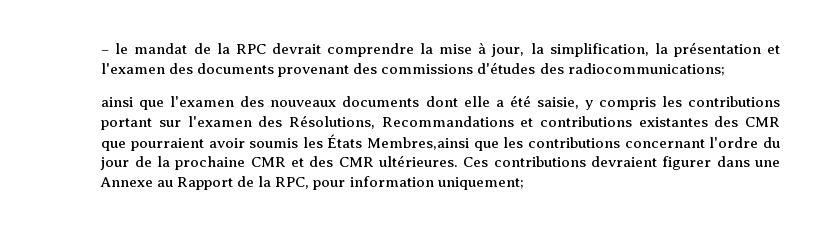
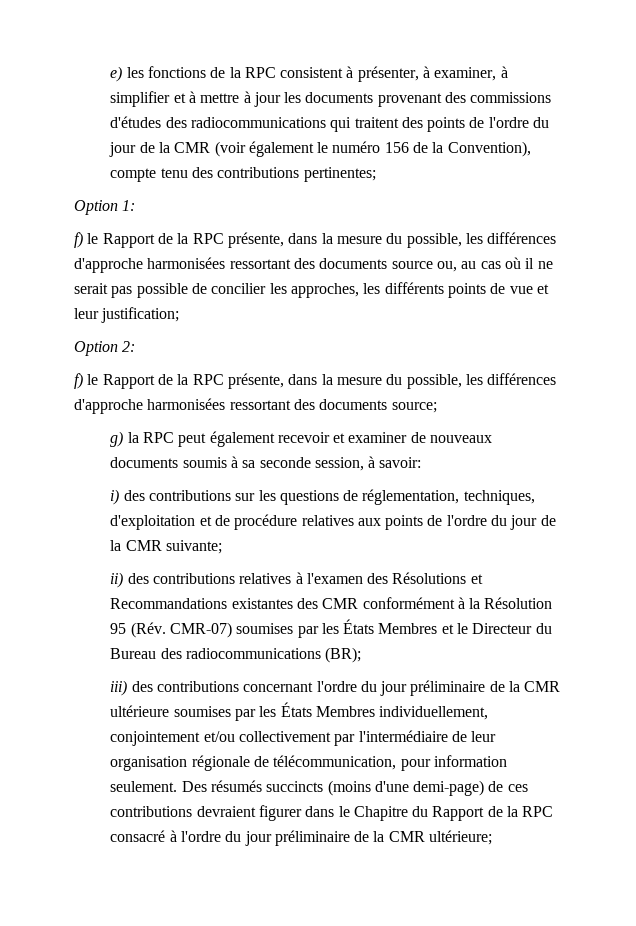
- – le mandat de la RPC devrait comprendre la mise à jour, la simplification, la présentation et l'examen des documents provenant des commissions d'études des radiocommunications;
- ainsi que l'examen des nouveaux documents dont elle a été saisie, y compris les contributions portant sur l'examen des Résolutions, Recommandations et contributions existantes des CMR que pourraient avoir soumis les États Membres,ainsi que les contributions concernant l'ordre du jour de la prochaine CMR et des CMR ultérieures. Ces contributions devraient figurer dans une Annexe au Rapport de la RPC, pour information uniquement;
+ e) les fonctions de la RPC consistent à présenter, à examiner, à simplifier et à mettre à jour les documents provenant des commissions d'études des radiocommunications qui traitent des points de l'ordre du jour de la CMR (voir également le numéro 156 de la Convention), compte tenu des contributions pertinentes;
+ Option 1:
+ f) le Rapport de la RPC présente, dans la mesure du possible, les différences d'approche harmonisées ressortant des documents source ou, au cas où il ne serait pas possible de concilier les approches, les différents points de vue et leur justification;
+ Option 2:
+ f) le Rapport de la RPC présente, dans la mesure du possible, les différences d'approche harmonisées ressortant des documents source;
+ g) la RPC peut également recevoir et examiner de nouveaux documents soumis à sa seconde session, à savoir:
+ i) des contributions sur les questions de réglementation, techniques, d'exploitation et de procédure relatives aux points de l'ordre du jour de la CMR suivante;
+ ii) des contributions relatives à l'examen des Résolutions et Recommandations existantes des CMR conformément à la Résolution 95 (Rév. CMR-07) soumises par les États Membres et le Directeur du Bureau des radiocommunications (BR);
+ iii) des contributions concernant l'ordre du jour préliminaire de la CMR ultérieure soumises par les États Membres individuellement, conjointement et/ou collectivement par l'intermédiaire de leur organisation régionale de télécommunication, pour information seulement. Des résumés succincts (moins d'une demi-page) de ces contributions devraient figurer dans le Chapitre du Rapport de la RPC consacré à l'ordre du jour préliminaire de la CMR ultérieure;

